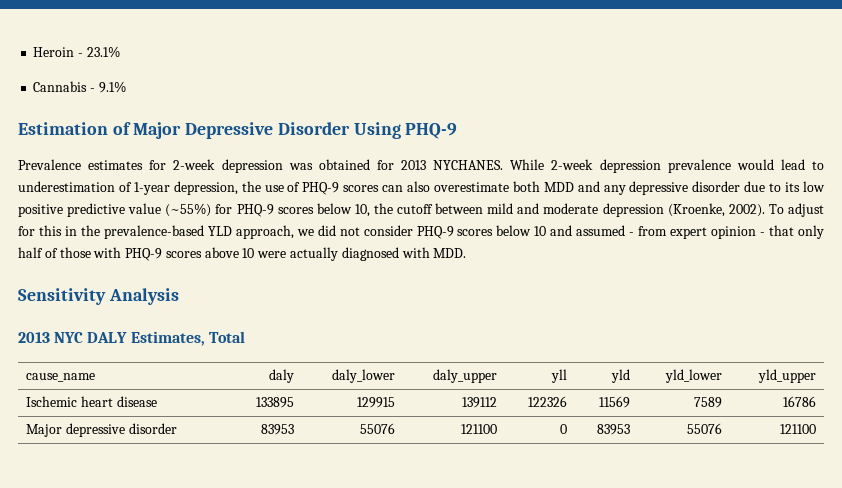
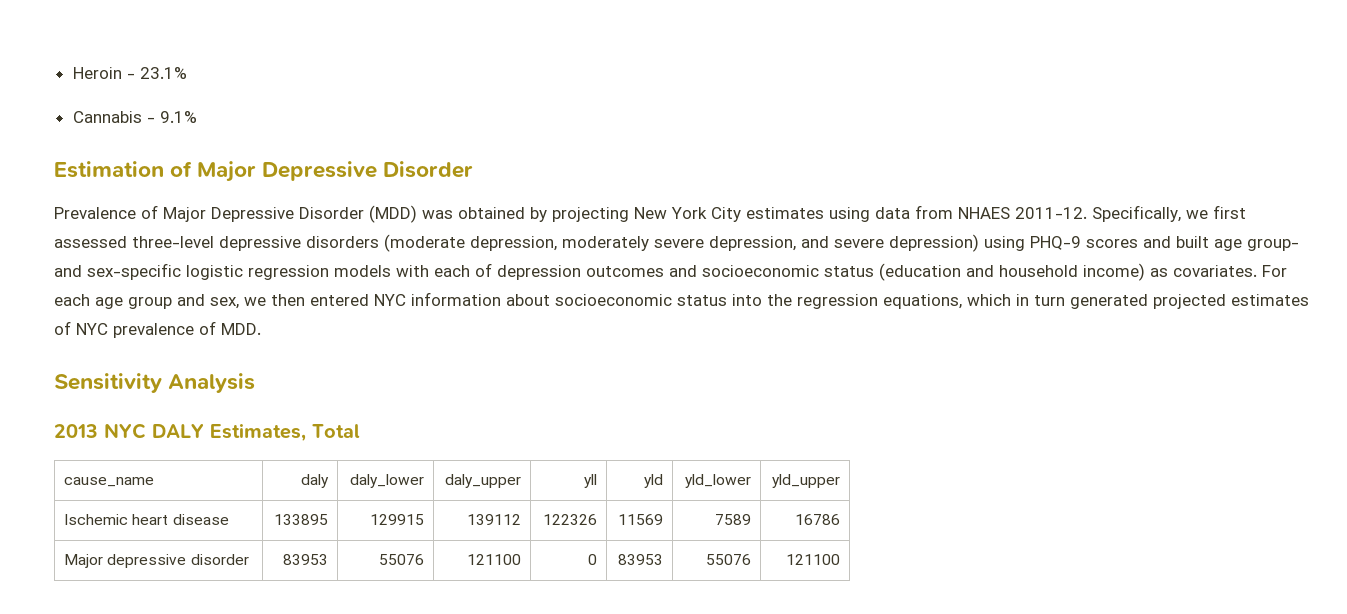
- Estimation of Major Depressive Disorder Using PHQ-9
+ Estimation of Major Depressive Disorder
- Prevalence estimates for 2-week depression was obtained for 2013 NYCHANES. While 2-week depression prevalence would lead to underestimation of 1-year depression, the use of PHQ-9 scores can also overestimate both MDD and any depressive disorder due to its low positive predictive value (~55%) for PHQ-9 scores below 10, the cutoff between mild and moderate depression (Kroenke, 2002). To adjust for this in the prevalence-based YLD approach, we did not consider PHQ-9 scores below 10 and assumed - from expert opinion - that only half of those with PHQ-9 scores above 10 were actually diagnosed with MDD.
+ Prevalence of Major Depressive Disorder (MDD) was obtained by projecting New York City estimates using data from NHAES 2011-12. Specifically, we first assessed three-level depressive disorders (moderate depression, moderately severe depression, and severe depression) using PHQ-9 scores and built age group- and sex-specific logistic regression models with each of depression outcomes and socioeconomic status (education and household income) as covariates. For each age group and sex, we then entered NYC information about socioeconomic status into the regression equations, which in turn generated projected estimates of NYC prevalence of MDD.

